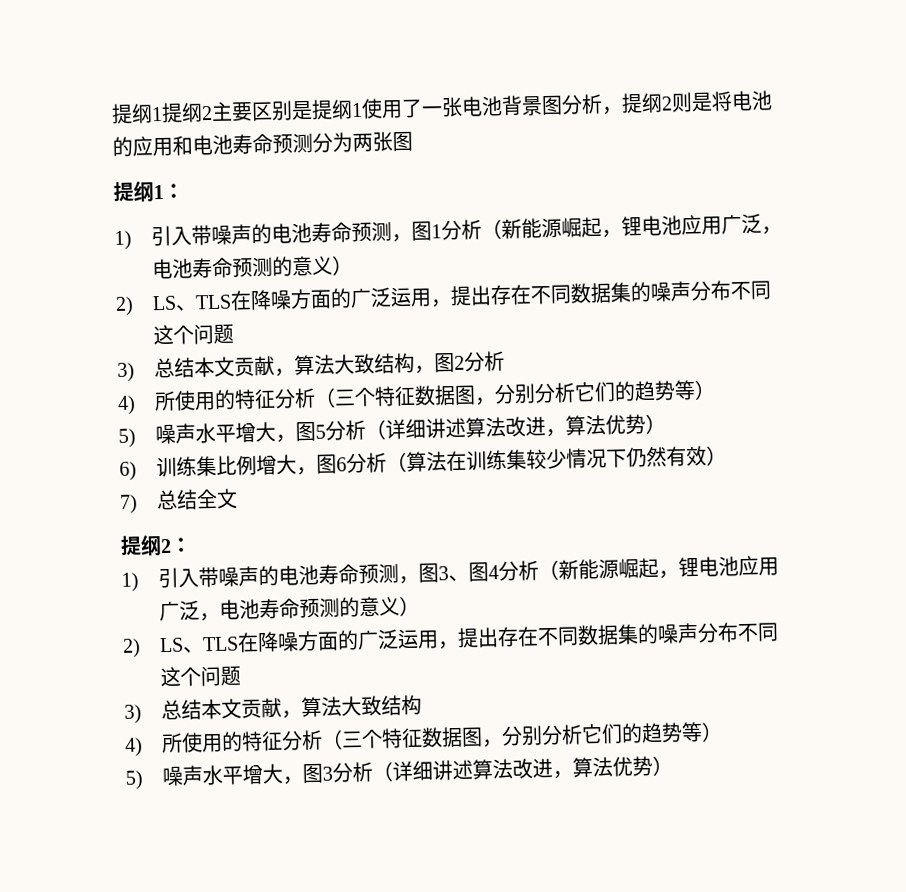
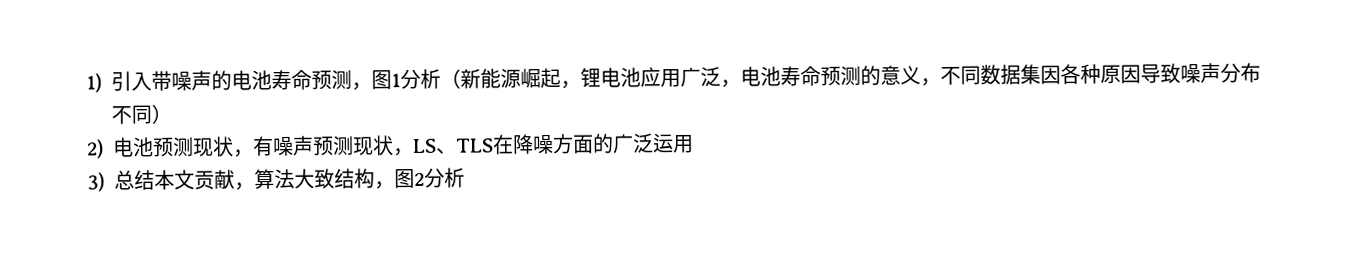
- 提纲1提纲2主要区别是提纲1使用了一张电池背景图分析，提纲2则是将电池的应用和电池寿命预测分为两张图
- 提纲1：
- 1)引入带噪声的电池寿命预测，图1分析（新能源崛起，锂电池应用广泛，电池寿命预测的意义）
- 2) LS、TLS在降噪方面的广泛运用，提出存在不同数据集的噪声分布不同这个问题
+ 1)引入带噪声的电池寿命预测，图1分析（新能源崛起，锂电池应用广泛，电池寿命预测的意义，不同数据集因各种原因导致噪声分布不同）
+ 2)电池预测现状，有噪声预测现状，LS、TLS在降噪方面的广泛运用
  3)总结本文贡献，算法大致结构，图2分析
- 4)所使用的特征分析（三个特征数据图，分别分析它们的趋势等）
- 5)噪声水平增大，图5分析（详细讲述算法改进，算法优势）
- 6)训练集比例增大，图6分析（算法在训练集较少情况下仍然有效）
- 7)总结全文
- 提纲2：
- 1)引入带噪声的电池寿命预测，图3、图4分析（新能源崛起，锂电池应用广泛，电池寿命预测的意义）
- 2) LS、TLS在降噪方面的广泛运用，提出存在不同数据集的噪声分布不同这个问题
- 3)总结本文贡献，算法大致结构
- 4)所使用的特征分析（三个特征数据图，分别分析它们的趋势等）
- 5)噪声水平增大，图3分析（详细讲述算法改进，算法优势）

